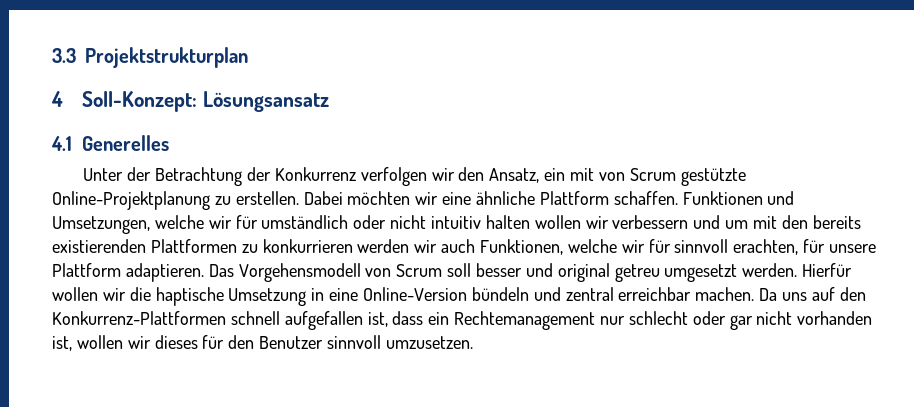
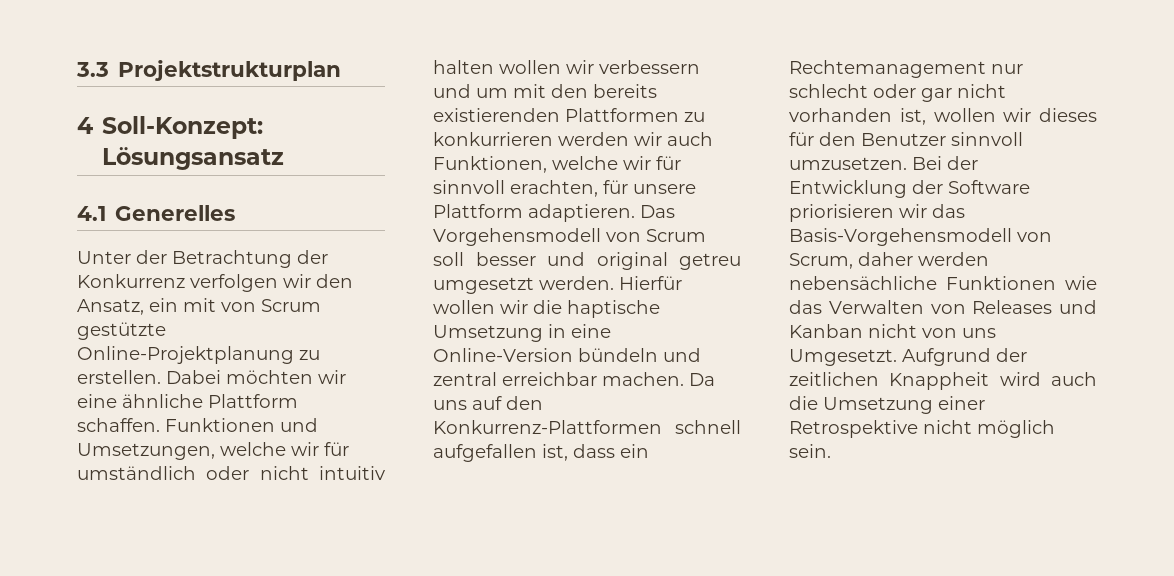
+ Bei der Entwicklung der Software priorisieren wir das Basis-Vorgehensmodell von Scrum, daher werden nebensächliche Funktionen wie das Verwalten von Releases und Kanban nicht von uns Umgesetzt. Aufgrund der zeitlichen Knappheit wird auch die Umsetzung einer Retrospektive nicht möglich sein.

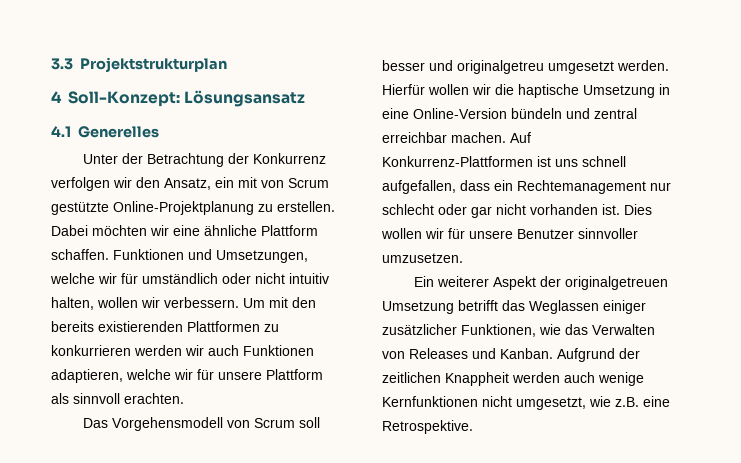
- Funktionen und Umsetzungen, welche wir für umständlich oder nicht intuitiv halten wollen wir verbessern und um mit den bereits existierenden Plattformen zu konkurrieren werden wir auch Funktionen, welche wir für sinnvoll erachten, für unsere Plattform adaptieren. Das Vorgehensmodell von Scrum soll besser und original getreu umgesetzt werden.
+ Funktionen und Umsetzungen, welche wir für umständlich oder nicht intuitiv halten, wollen wir verbessern. Um mit den bereits existierenden Plattformen zu konkurrieren werden wir auch Funktionen adaptieren, welche wir für unsere Plattform als sinnvoll erachten.
+ Das Vorgehensmodell von Scrum soll besser und originalgetreu umgesetzt werden.
- Da uns auf den Konkurrenz-Plattformen schnell aufgefallen ist, dass ein Rechtemanagement nur schlecht oder gar nicht vorhanden ist, wollen wir dieses für den Benutzer sinnvoll umzusetzen. Bei der Entwicklung der Software priorisieren wir das Basis-Vorgehensmodell von Scrum, daher werden nebensächliche Funktionen wie das Verwalten von Releases und Kanban nicht von uns Umgesetzt. Aufgrund der zeitlichen Knappheit wird auch die Umsetzung einer Retrospektive nicht möglich sein.
+ Auf Konkurrenz-Plattformen ist uns schnell aufgefallen, dass ein Rechtemanagement nur schlecht oder gar nicht vorhanden ist. Dies wollen wir für unsere Benutzer sinnvoller umzusetzen.
+ Ein weiterer Aspekt der originalgetreuen Umsetzung betrifft das Weglassen einiger zusätzlicher Funktionen, wie das Verwalten von Releases und Kanban. Aufgrund der zeitlichen Knappheit werden auch wenige Kernfunktionen nicht umgesetzt, wie z.B. eine Retrospektive.

